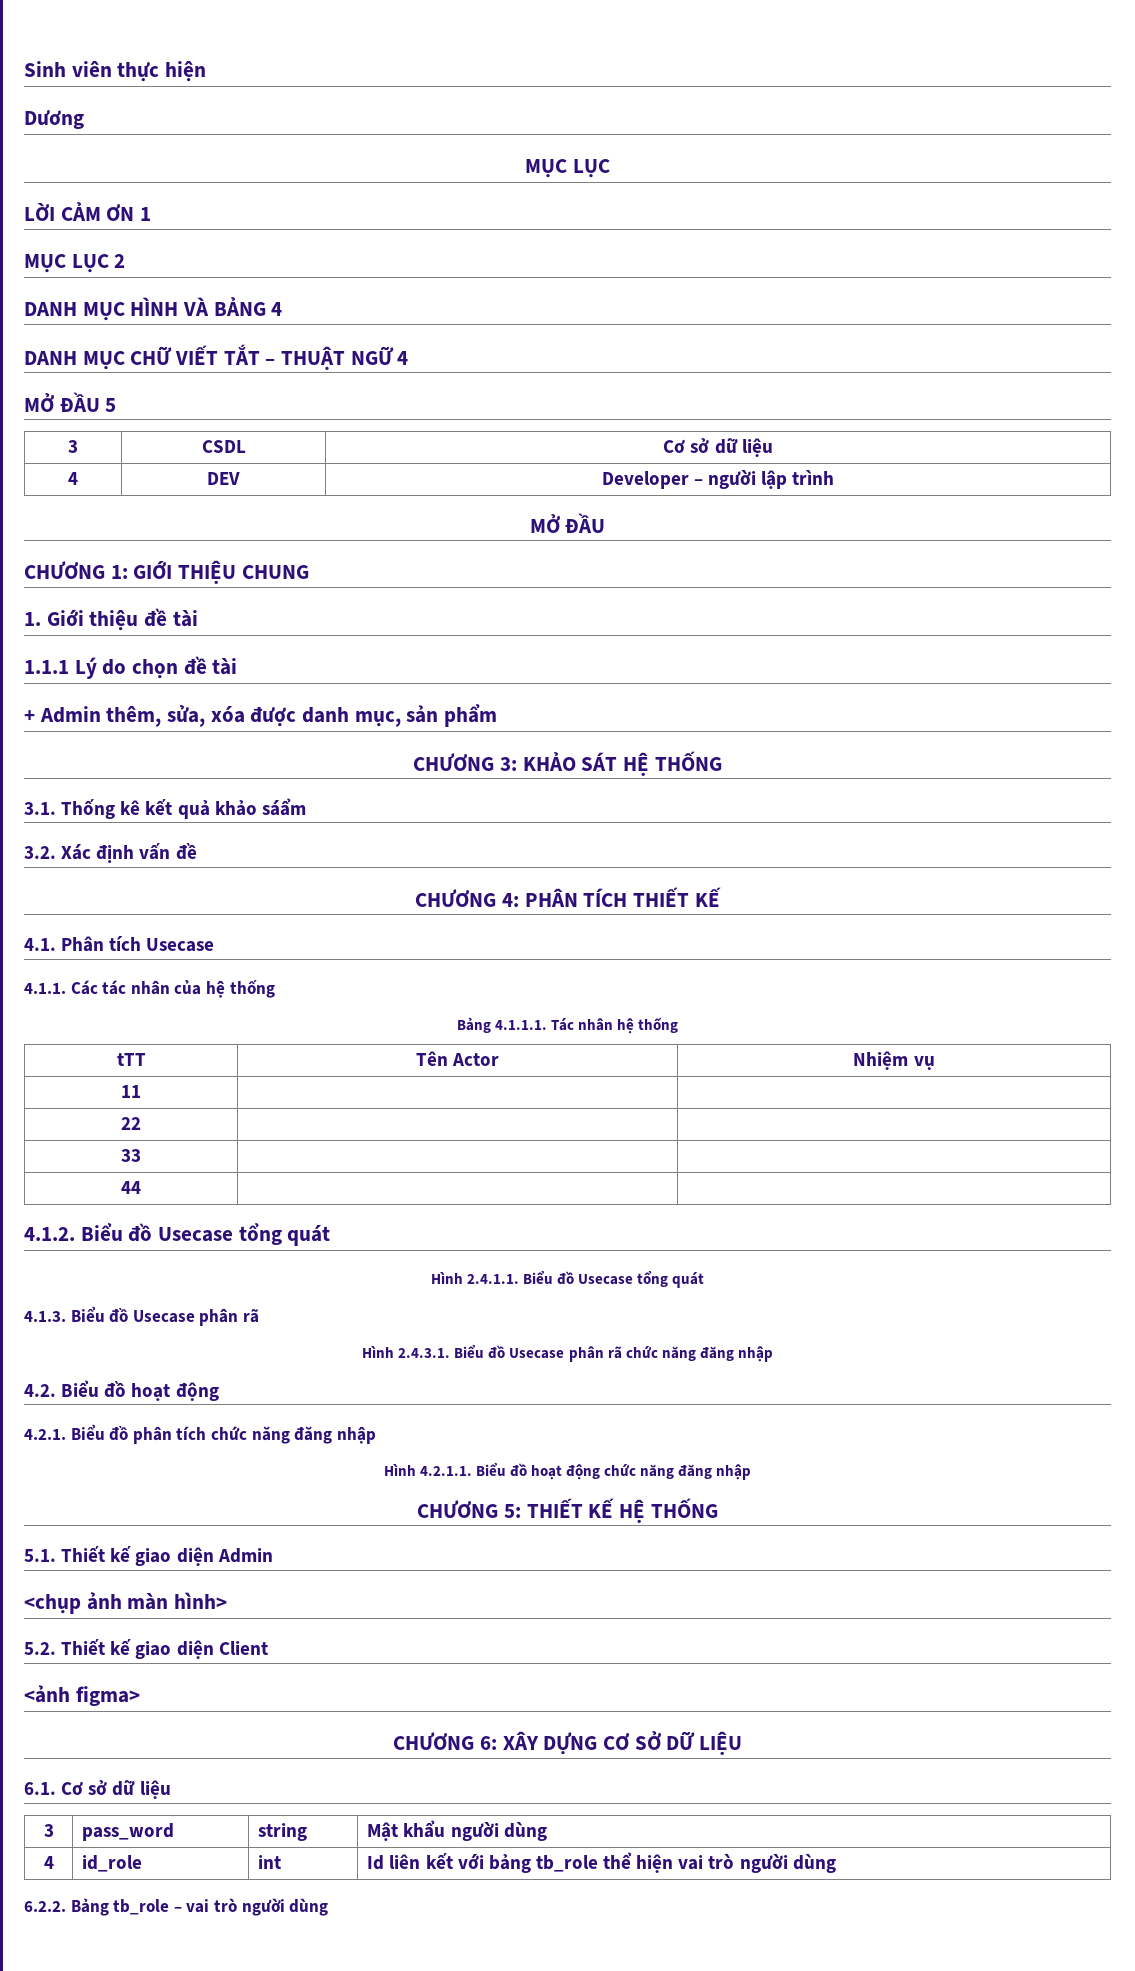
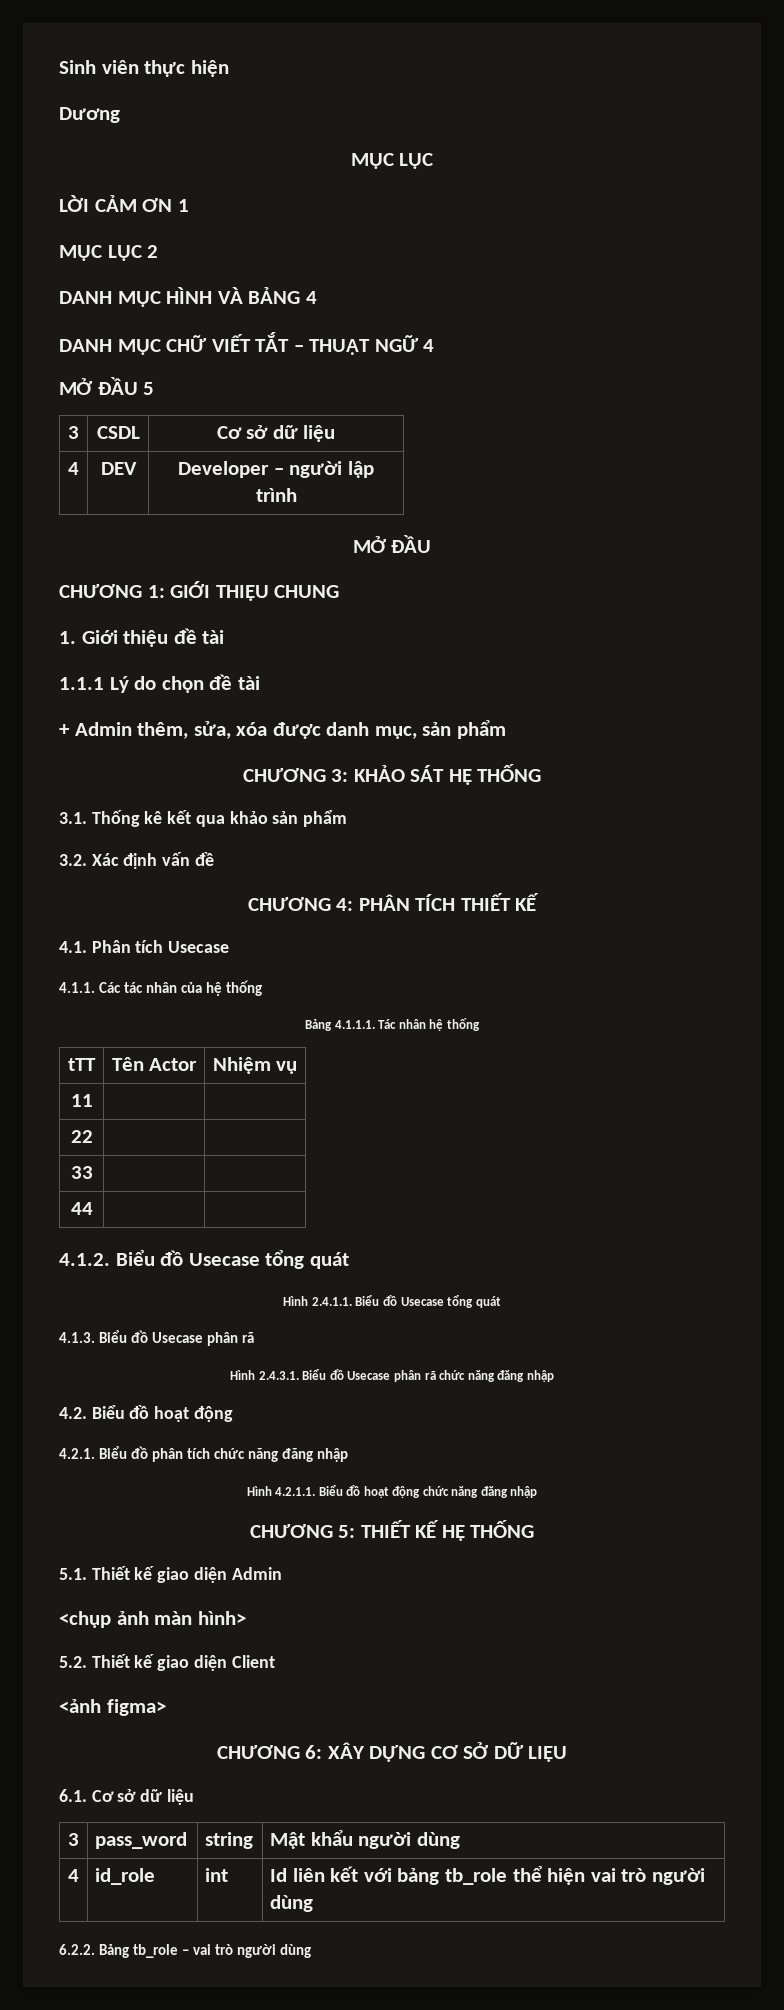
- 3.1. Thống kê kết quả khảo sáẩm
+ 3.1. Thống kê kết qua khảo sản phẩm

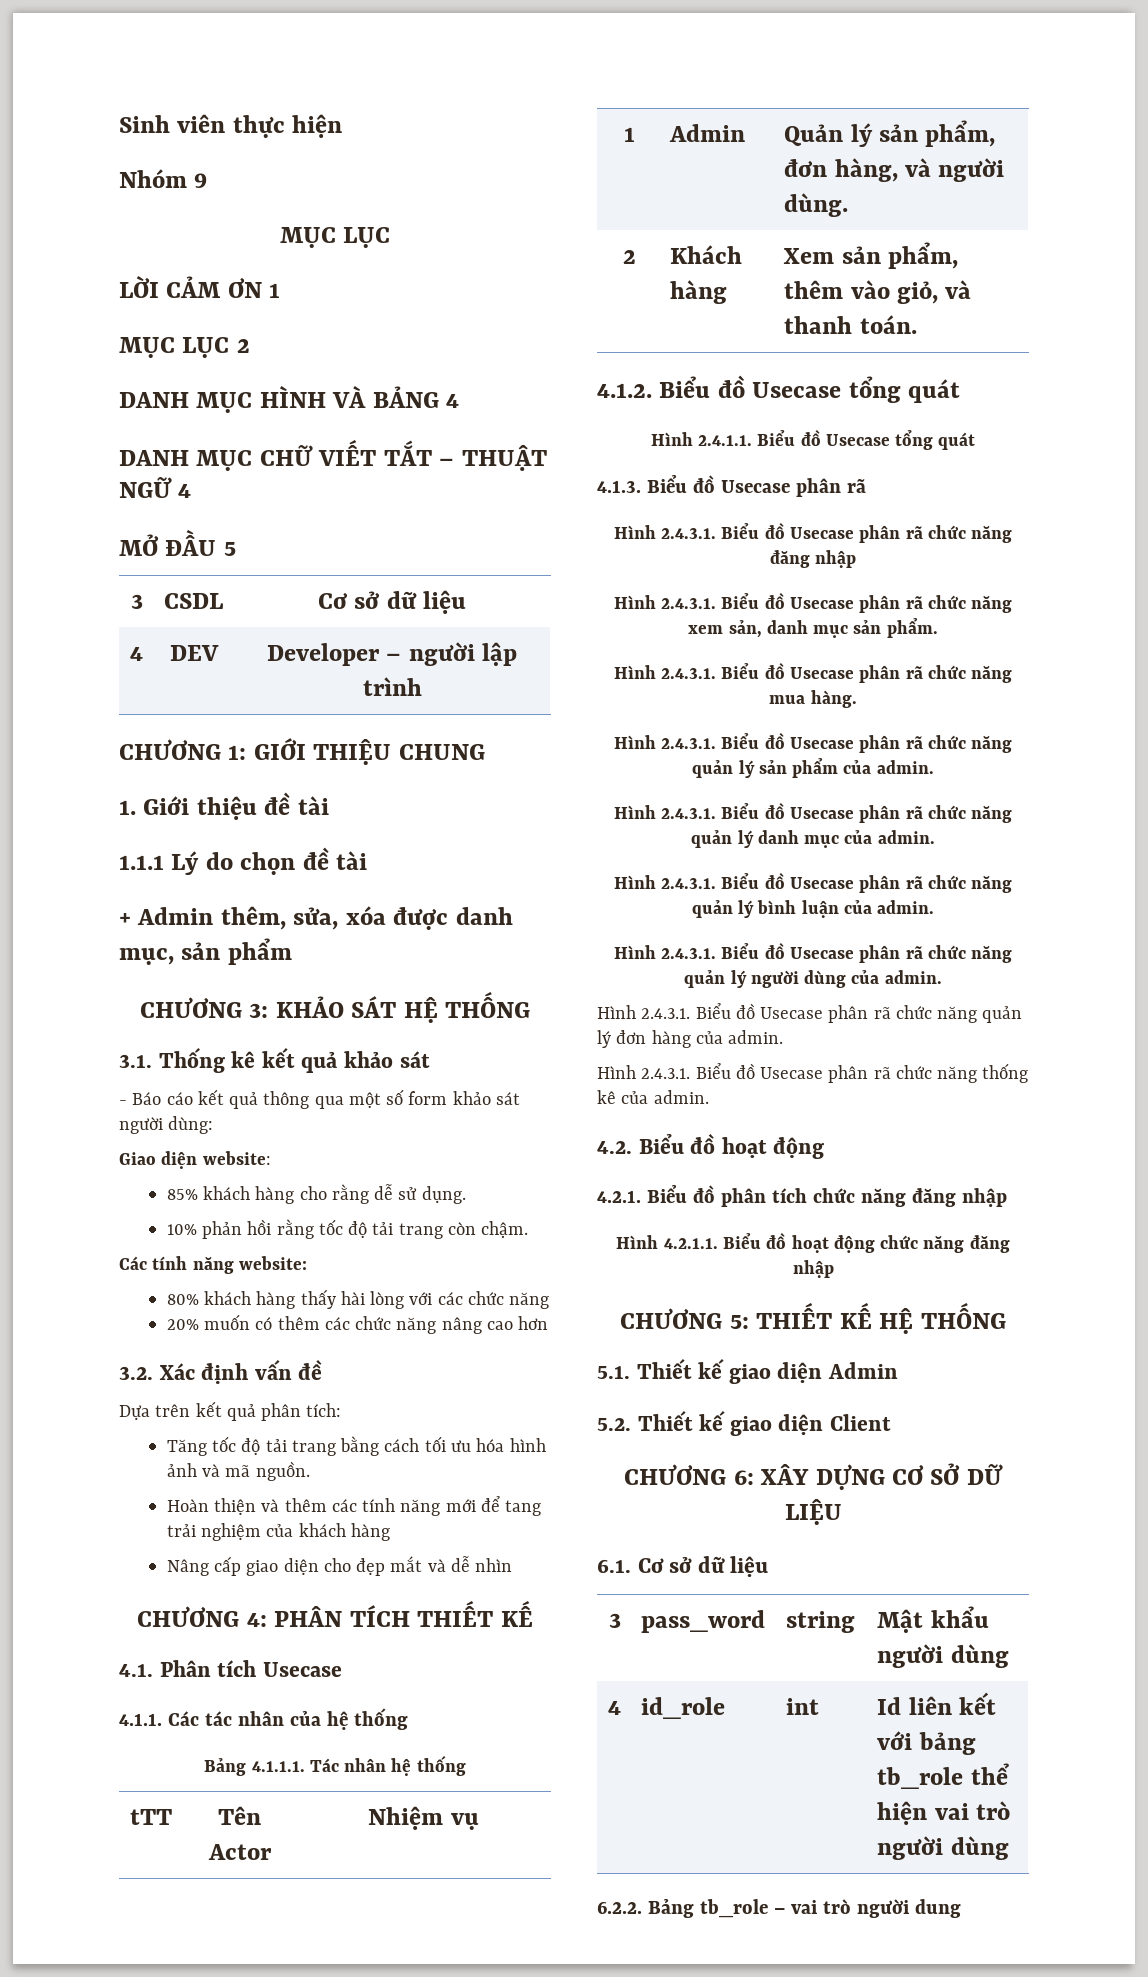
- Dương
+ Nhóm 9
  4 | DEV | Developer – người lập trình
- MỞ ĐẦU
- 3.1. Thống kê kết qua khảo sản phẩm
+ 3.1. Thống kê kết quả khảo sát
+ - Báo cáo kết quả thông qua một số form khảo sát người dùng:
+ Giao diện website:
+ 85% khách hàng cho rằng dễ sử dụng.
+ 10% phản hồi rằng tốc độ tải trang còn chậm.
+ Các tính năng website:
+ 80% khách hàng thấy hài lòng với các chức năng
+ 20% muốn có thêm các chức năng nâng cao hơn
+ Dựa trên kết quả phân tích:
+ Tăng tốc độ tải trang bằng cách tối ưu hóa hình ảnh và mã nguồn.
+ Hoàn thiện và thêm các tính năng mới để tang trải nghiệm của khách hàng
+ Nâng cấp giao diện cho đẹp mắt và dễ nhìn
- 11 | |
- 22 | |
- 33 | |
- 44 | |
+ 1 | Admin | Quản lý sản phẩm, đơn hàng, và người dùng.
+ 2 | Khách hàng | Xem sản phẩm, thêm vào giỏ, và thanh toán.
+ Hình 2.4.3.1. Biểu đồ Usecase phân rã chức năng xem sản, danh mục sản phẩm.
+ Hình 2.4.3.1. Biểu đồ Usecase phân rã chức năng mua hàng.
+ Hình 2.4.3.1. Biểu đồ Usecase phân rã chức năng quản lý sản phẩm của admin.
+ Hình 2.4.3.1. Biểu đồ Usecase phân rã chức năng quản lý danh mục của admin.
+ Hình 2.4.3.1. Biểu đồ Usecase phân rã chức năng quản lý bình luận của admin.
+ Hình 2.4.3.1. Biểu đồ Usecase phân rã chức năng quản lý người dùng của admin.
+ Hình 2.4.3.1. Biểu đồ Usecase phân rã chức năng quản lý đơn hàng của admin.
+ Hình 2.4.3.1. Biểu đồ Usecase phân rã chức năng thống kê của admin.
- <chụp ảnh màn hình>
- <ảnh figma>
- 6.2.2. Bảng tb_role – vai trò người dùng
+ 6.2.2. Bảng tb_role – vai trò người dung

